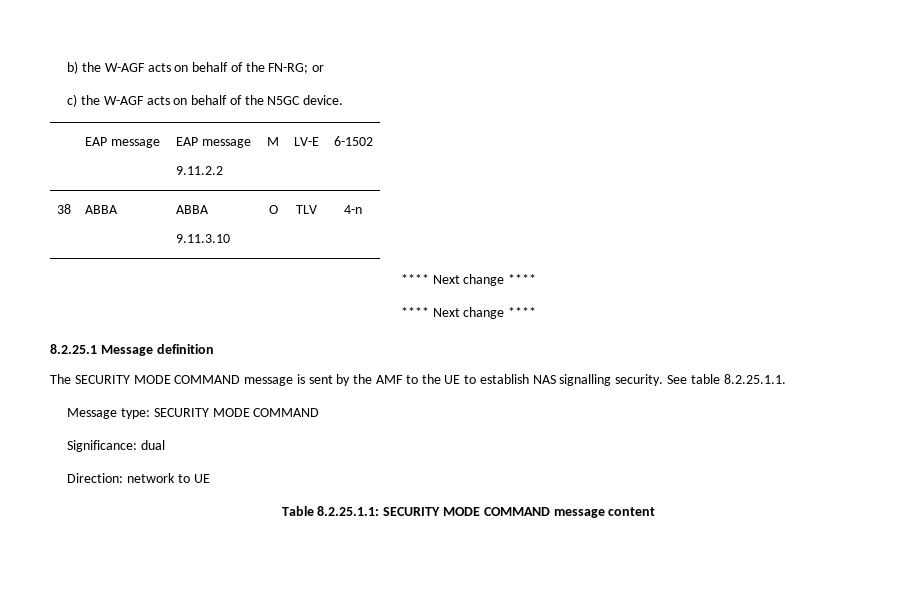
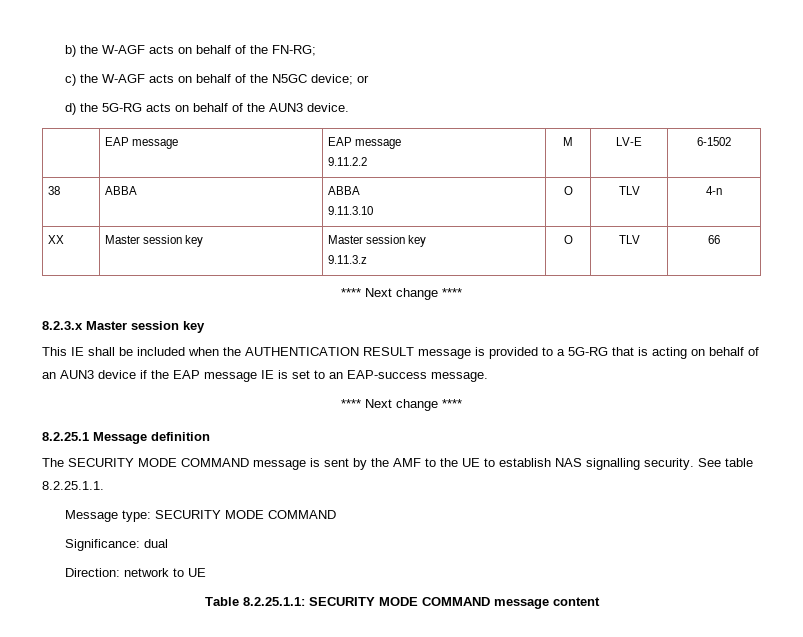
- b) the W-AGF acts on behalf of the FN-RG; or
+ b) the W-AGF acts on behalf of the FN-RG;
- c) the W-AGF acts on behalf of the N5GC device.
+ c) the W-AGF acts on behalf of the N5GC device; or
+ d) the 5G-RG acts on behalf of the AUN3 device.
  38 | ABBA | ABBA
  9.11.3.10 | O | TLV | 4-n
+ XX | Master session key | Master session key
+ 9.11.3.z | O | TLV | 66
  **** Next change ****
+ 8.2.3.x Master session key
+ This IE shall be included when the AUTHENTICATION RESULT message is provided to a 5G-RG that is acting on behalf of an AUN3 device if the EAP message IE is set to an EAP-success message.

